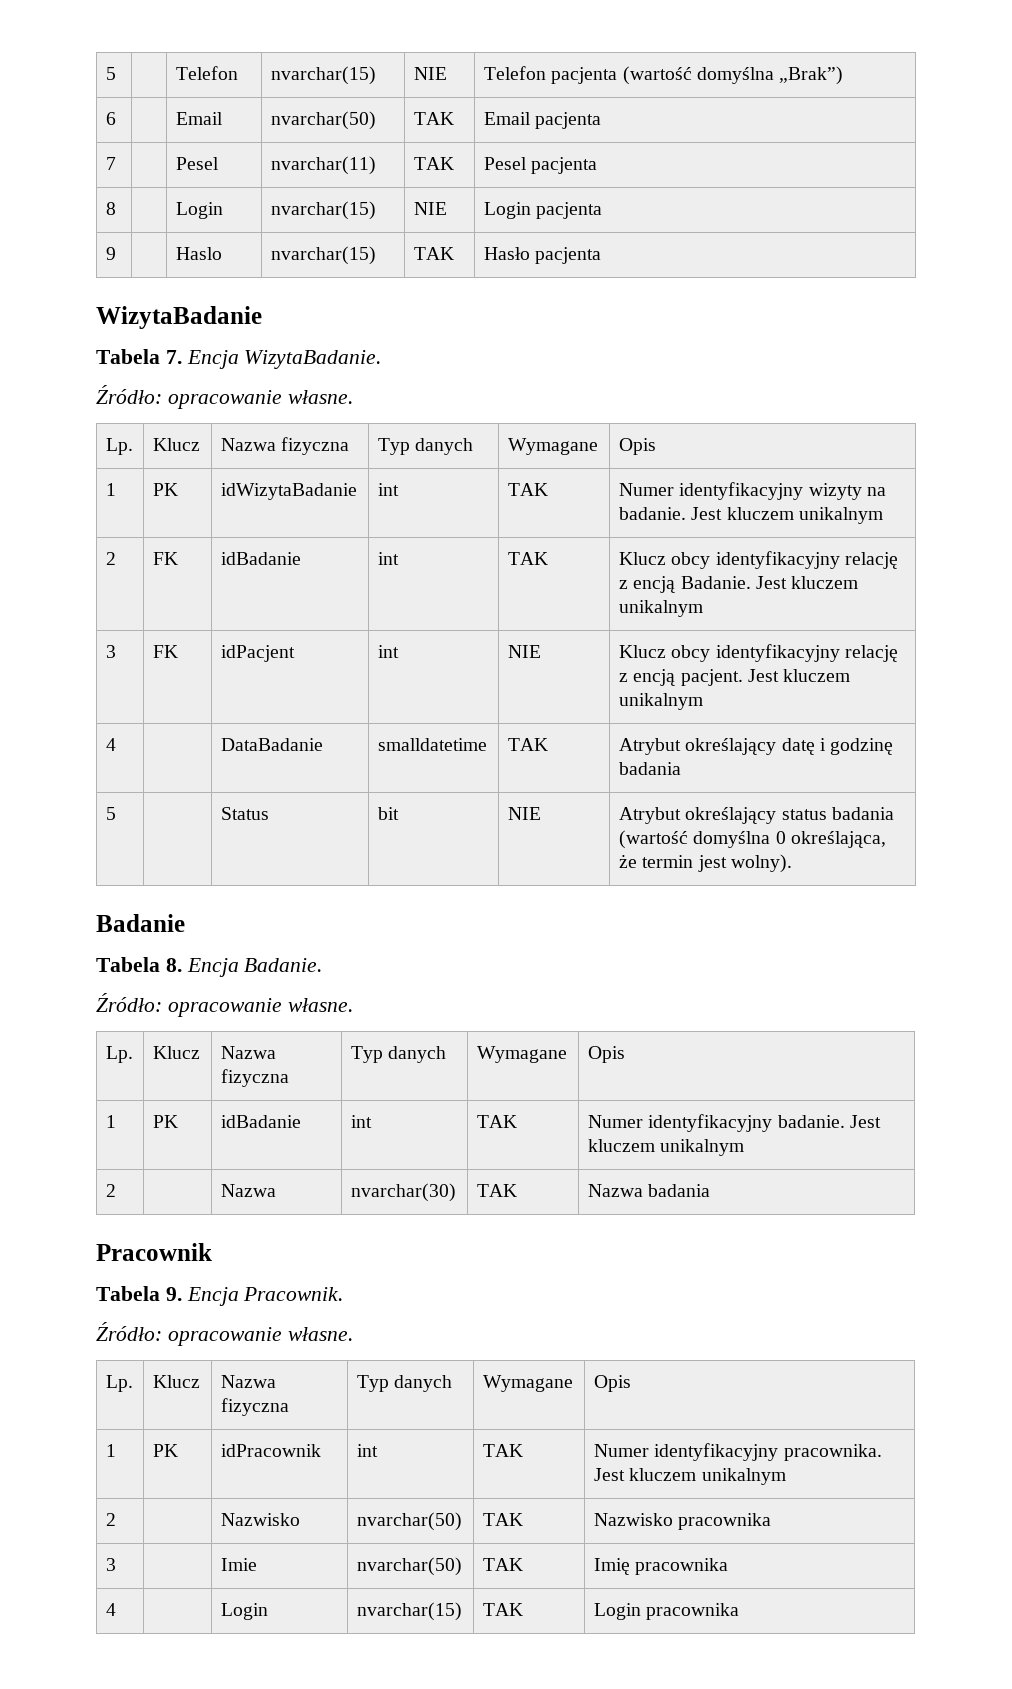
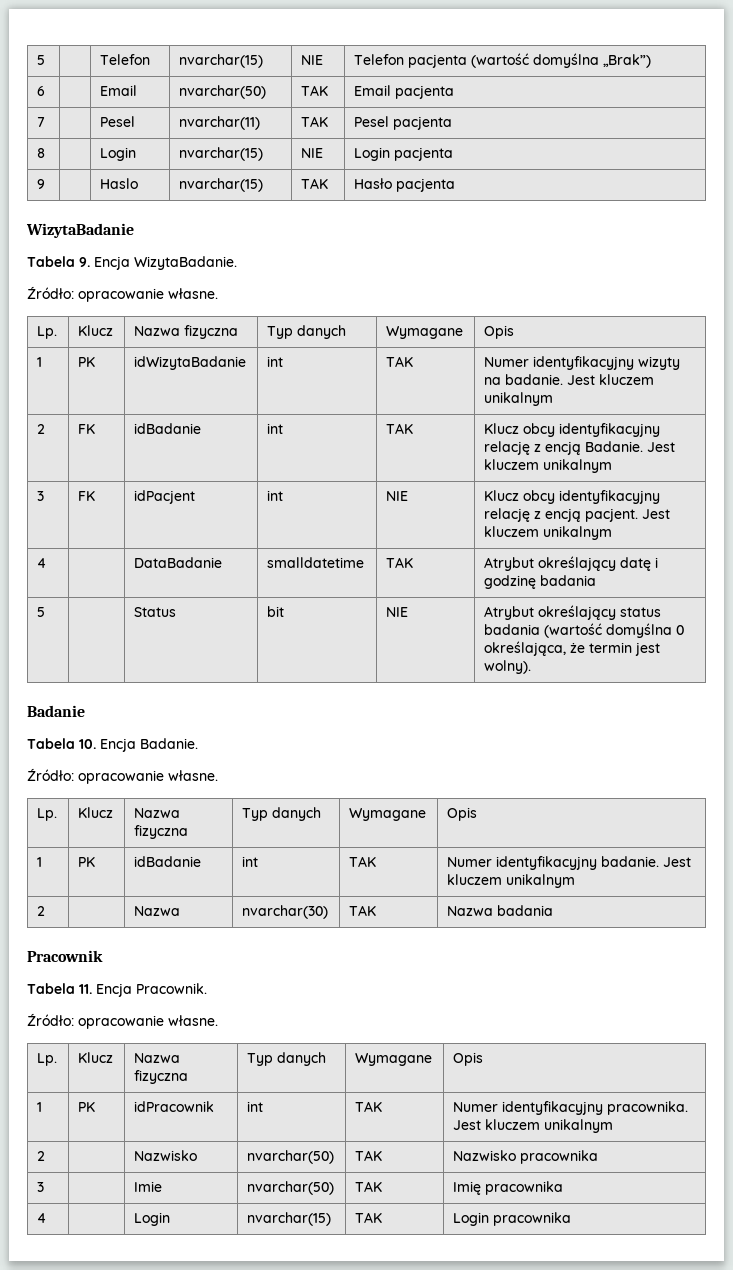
- Tabela 7. Encja WizytaBadanie.
+ Tabela 9. Encja WizytaBadanie.
- Tabela 8. Encja Badanie.
+ Tabela 10. Encja Badanie.
- Tabela 9. Encja Pracownik.
+ Tabela 11. Encja Pracownik.

